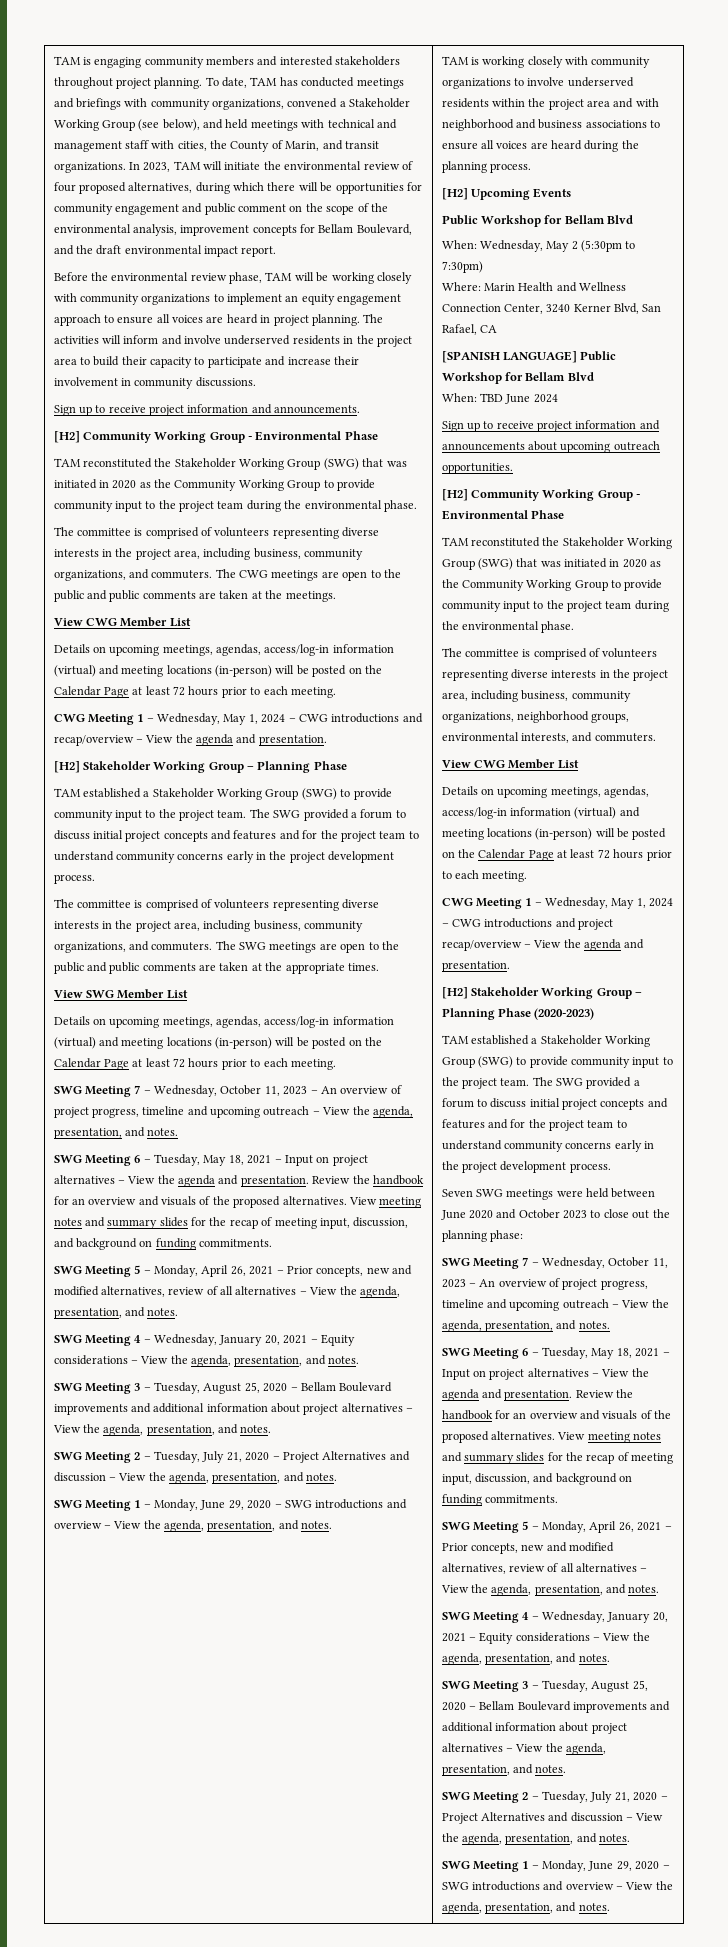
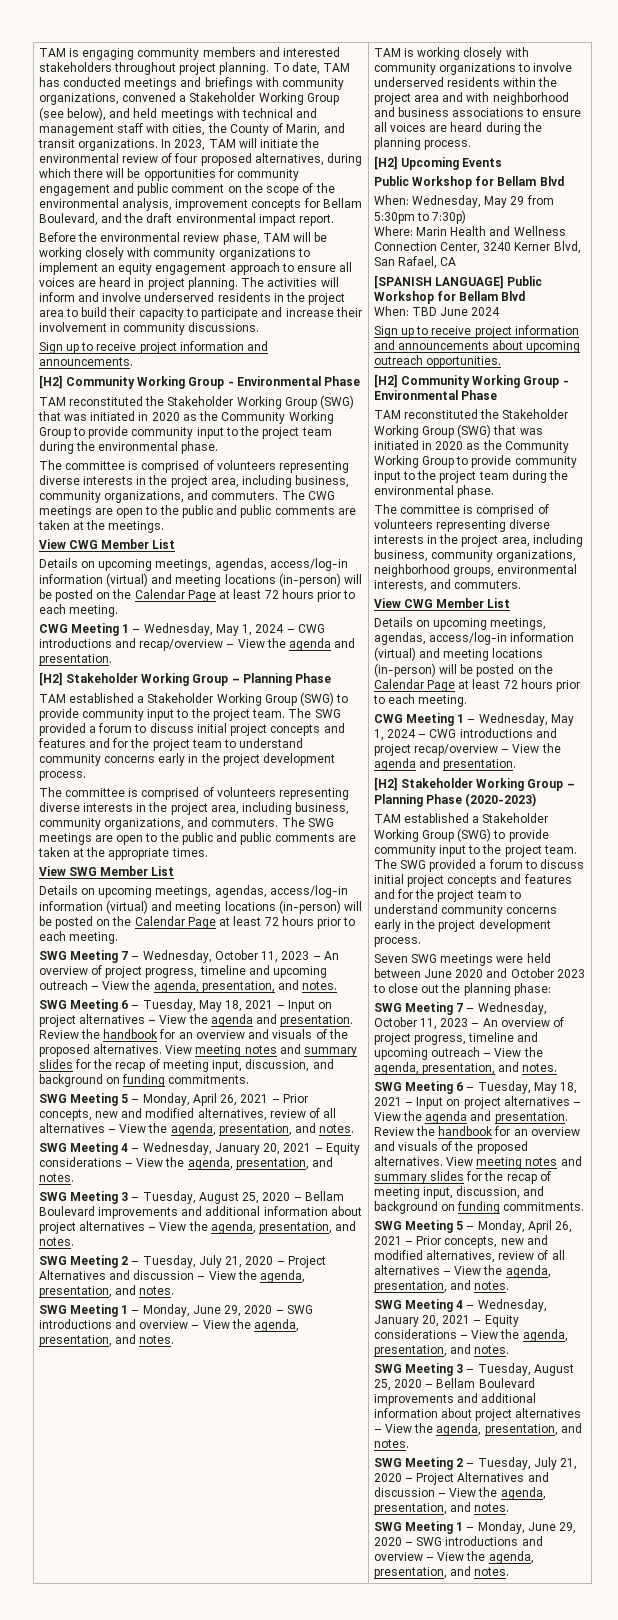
- When: Wednesday, May 2 (5:30pm to 7:30pm)
+ When: Wednesday, May 29 from 5:30pm to 7:30p)

